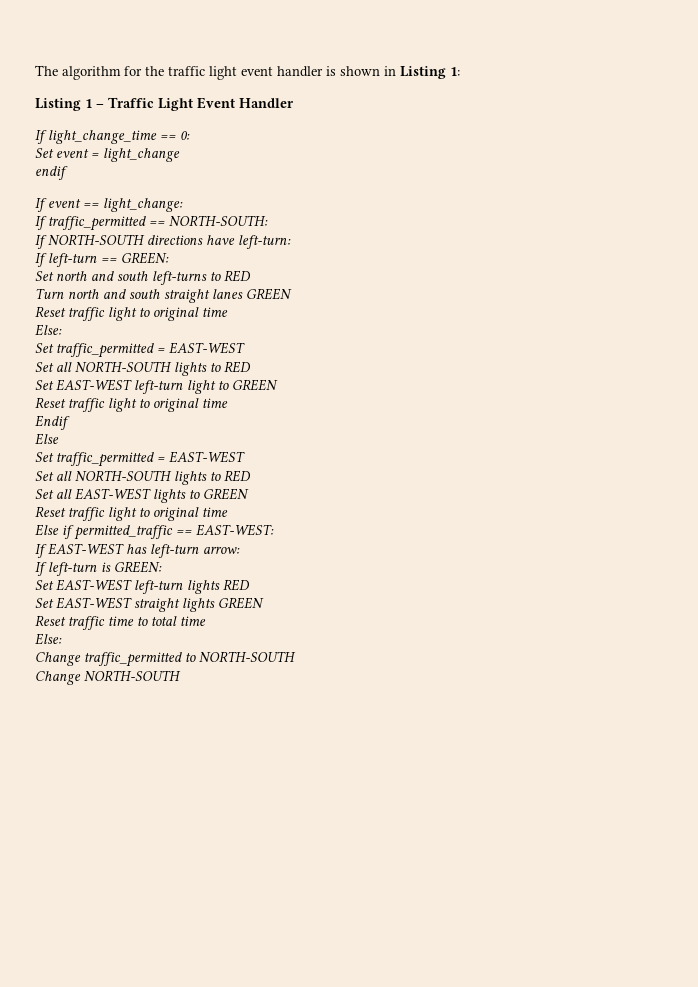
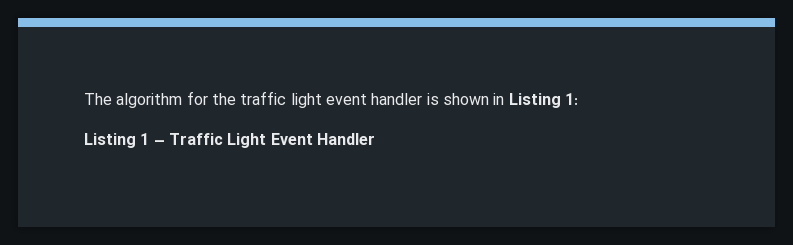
- If light_change_time == 0:
- Set event = light_change
- endif
- If event == light_change:
- If traffic_permitted == NORTH-SOUTH:
- If NORTH-SOUTH directions have left-turn:
- If left-turn == GREEN:
- Set north and south left-turns to RED
- Turn north and south straight lanes GREEN
- Reset traffic light to original time
- Else:
- Set traffic_permitted = EAST-WEST
- Set all NORTH-SOUTH lights to RED
- Set EAST-WEST left-turn light to GREEN
- Reset traffic light to original time
- Endif
- Else
- Set traffic_permitted = EAST-WEST
- Set all NORTH-SOUTH lights to RED
- Set all EAST-WEST lights to GREEN
- Reset traffic light to original time
- Else if permitted_traffic == EAST-WEST:
- If EAST-WEST has left-turn arrow:
- If left-turn is GREEN:
- Set EAST-WEST left-turn lights RED
- Set EAST-WEST straight lights GREEN
- Reset traffic time to total time
- Else:
- Change traffic_permitted to NORTH-SOUTH
- Change NORTH-SOUTH

